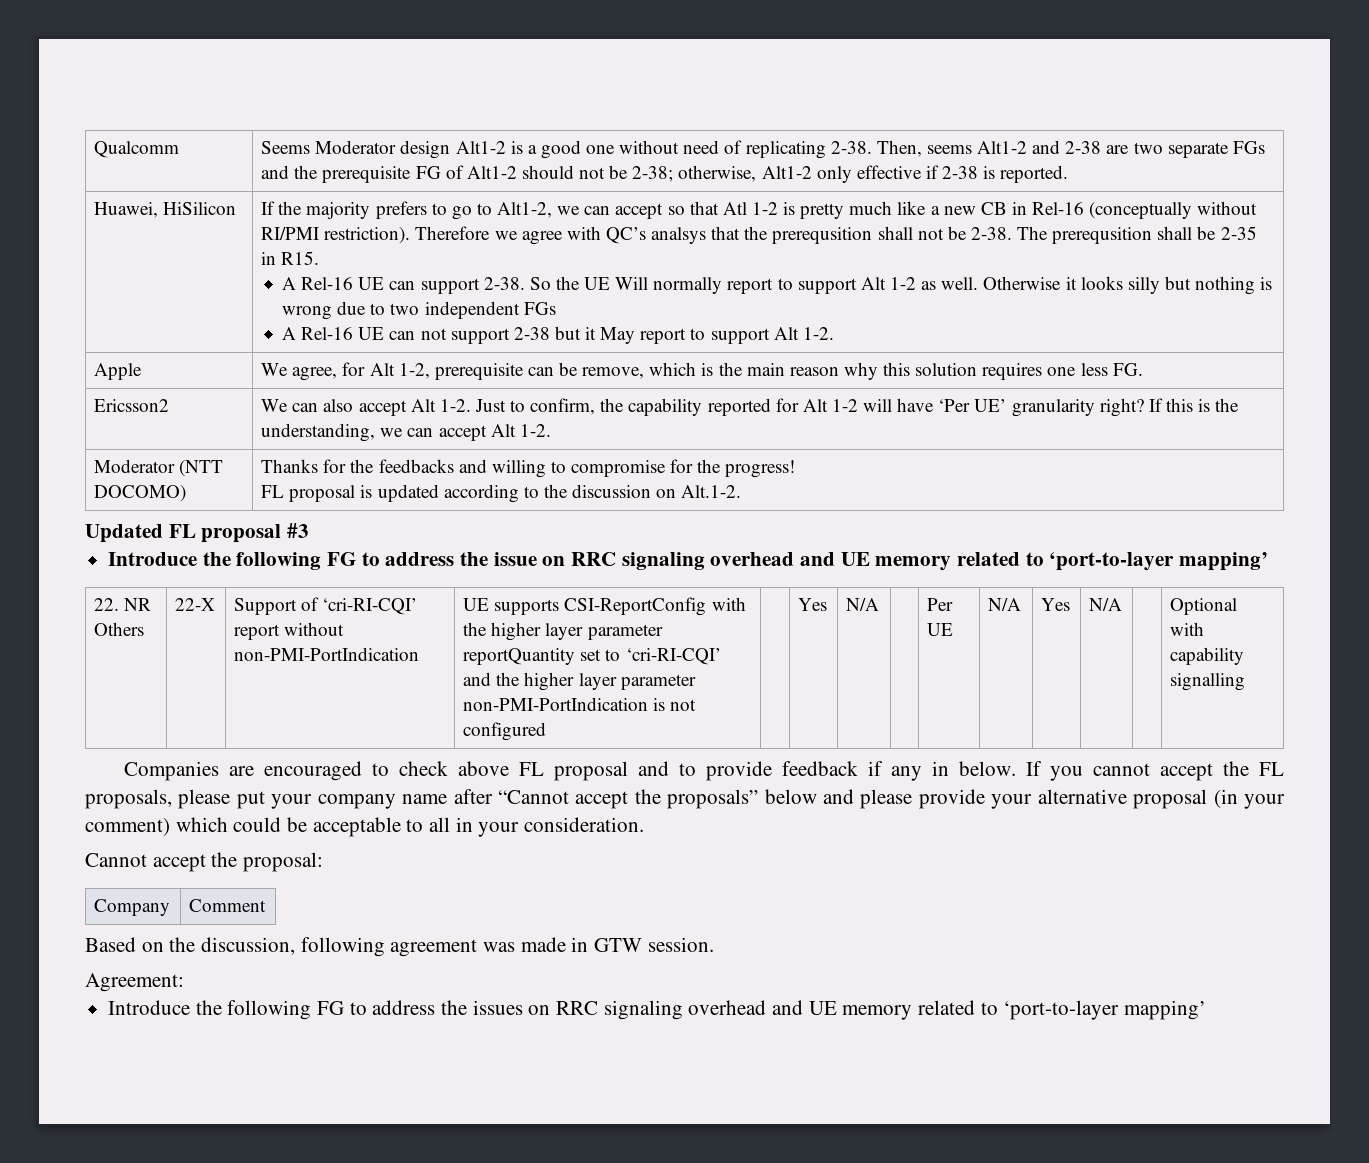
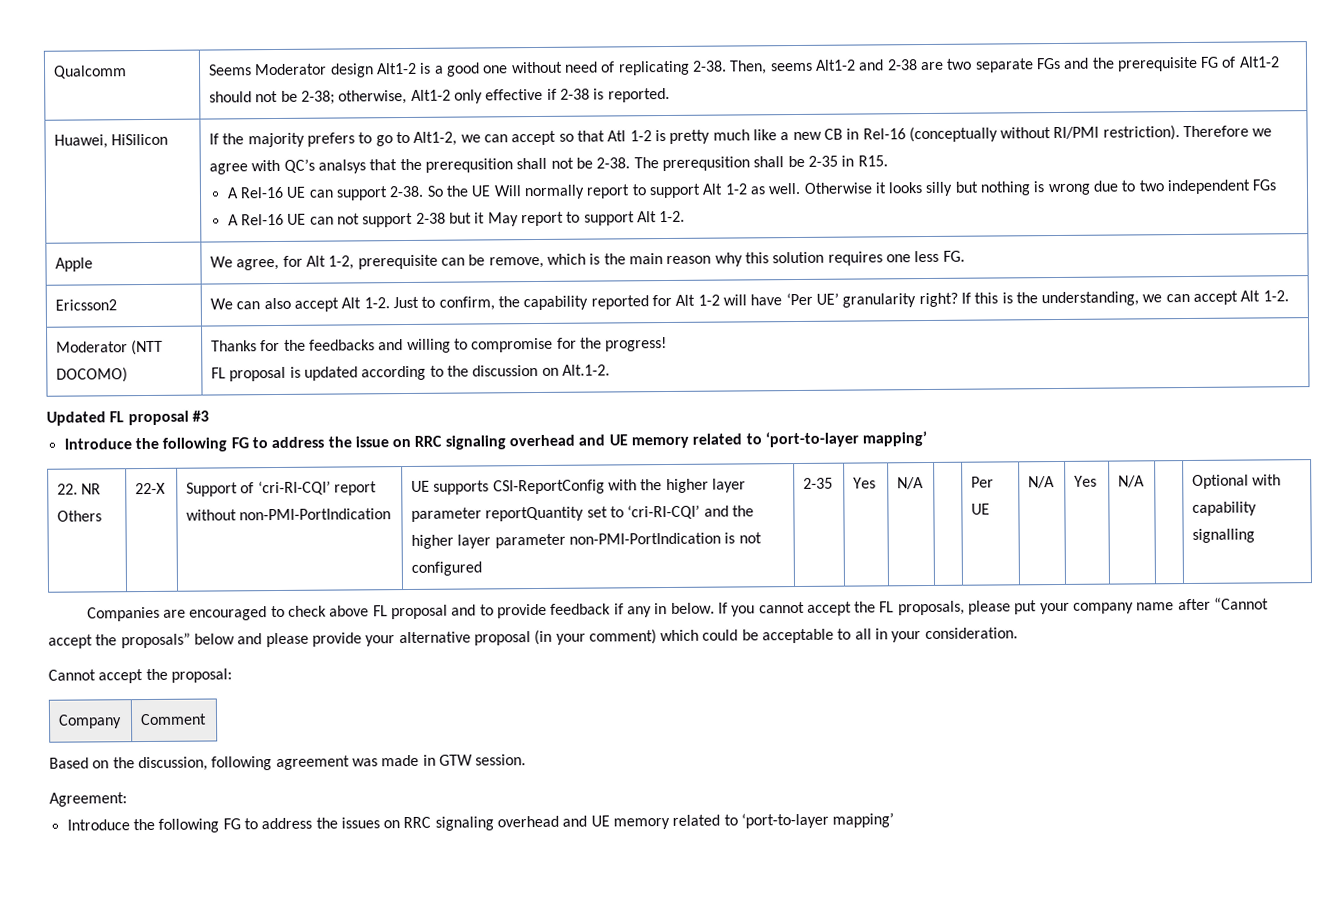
- UE supports CSI-ReportConfig with the higher layer parameter reportQuantity set to ‘cri-RI-CQI’ and the higher layer parameter non-PMI-PortIndication is not configured
+ UE supports CSI-ReportConfig with the higher layer parameter reportQuantity set to ‘cri-RI-CQI’ and the higher layer parameter non-PMI-PortIndication is not configured | 2-35

